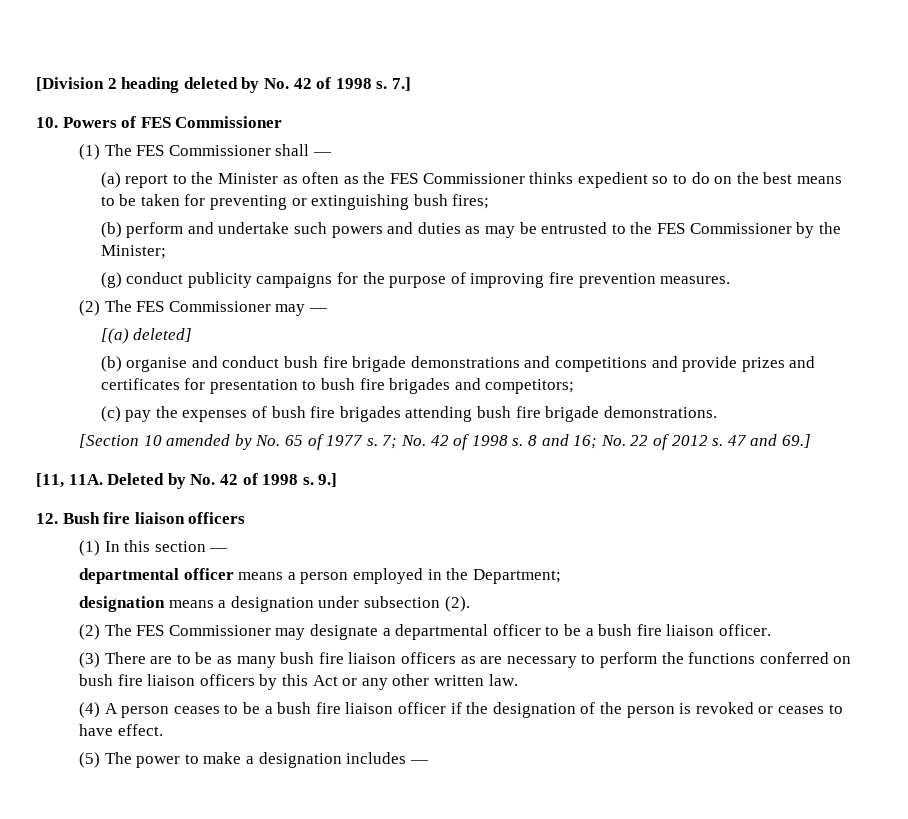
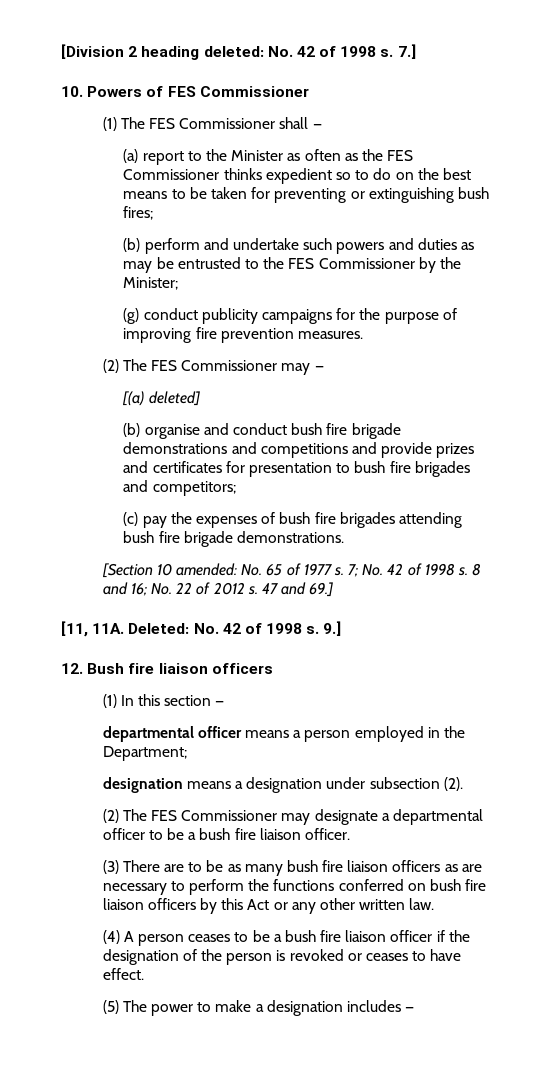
- [Division 2 heading deleted by No. 42 of 1998 s.
+ [Division 2 heading deleted: No. 42 of 1998 s.
- [Section 10 amended by No. 65 of 1977 s.
+ [Section 10 amended: No. 65 of 1977 s.
- Deleted by No. 42 of 1998 s.
+ Deleted: No. 42 of 1998 s.

